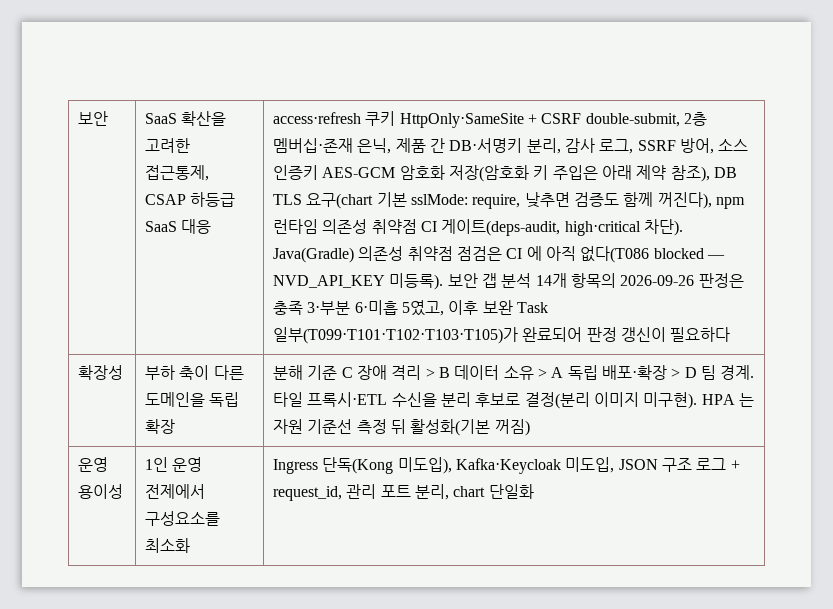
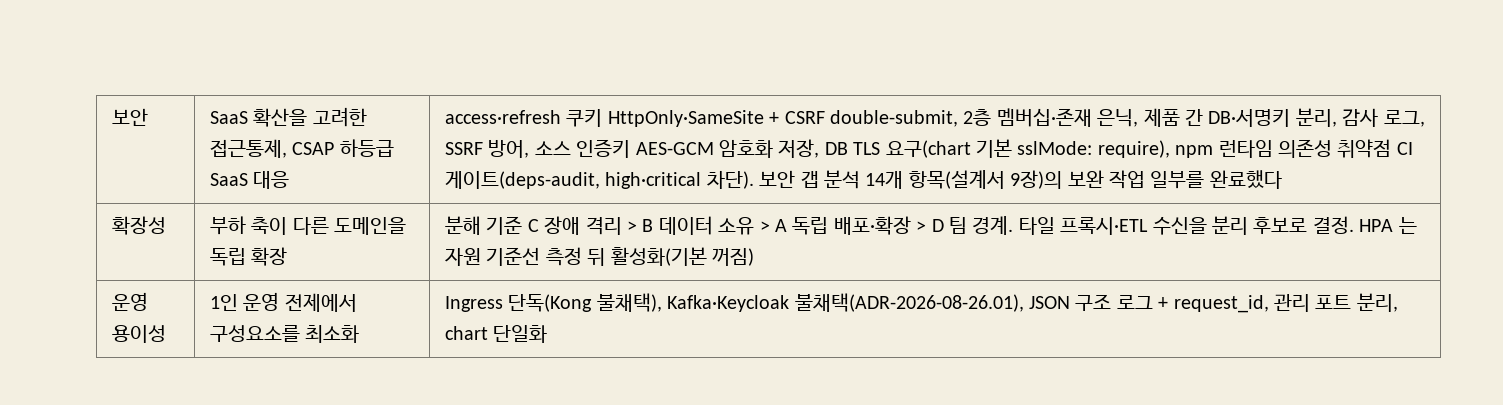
- access·refresh 쿠키 HttpOnly·SameSite + CSRF double-submit, 2층 멤버십·존재 은닉, 제품 간 DB·서명키 분리, 감사 로그, SSRF 방어, 소스 인증키 AES-GCM 암호화 저장(암호화 키 주입은 아래 제약 참조), DB TLS 요구(chart 기본 sslMode: require, 낮추면 검증도 함께 꺼진다), npm 런타임 의존성 취약점 CI 게이트(deps-audit, high·critical 차단).
+ access·refresh 쿠키 HttpOnly·SameSite + CSRF double-submit, 2층 멤버십·존재 은닉, 제품 간 DB·서명키 분리, 감사 로그, SSRF 방어, 소스 인증키 AES-GCM 암호화 저장, DB TLS 요구(chart 기본 sslMode: require), npm 런타임 의존성 취약점 CI 게이트(deps-audit, high·critical 차단).
- Java(Gradle) 의존성 취약점 점검은 CI 에 아직 없다(T086 blocked — NVD_API_KEY 미등록). 보안 갭 분석 14개 항목의 2026-09-26 판정은 충족 3·부분 6·미흡 5였고, 이후 보완 Task 일부(T099·T101·T102·T103·T105)가 완료되어 판정 갱신이 필요하다
+ 보안 갭 분석 14개 항목(설계서 9장)의 보완 작업 일부를 완료했다
- 확장성 | 부하 축이 다른 도메인을 독립 확장 | 분해 기준 C 장애 격리 > B 데이터 소유 > A 독립 배포·확장 > D 팀 경계. 타일 프록시·ETL 수신을 분리 후보로 결정(분리 이미지 미구현). HPA 는 자원 기준선 측정 뒤 활성화(기본 꺼짐)
+ 확장성 | 부하 축이 다른 도메인을 독립 확장 | 분해 기준 C 장애 격리 > B 데이터 소유 > A 독립 배포·확장 > D 팀 경계. 타일 프록시·ETL 수신을 분리 후보로 결정. HPA 는 자원 기준선 측정 뒤 활성화(기본 꺼짐)
- 운영 용이성 | 1인 운영 전제에서 구성요소를 최소화 | Ingress 단독(Kong 미도입), Kafka·Keycloak 미도입, JSON 구조 로그 + request_id, 관리 포트 분리, chart 단일화
+ 운영 용이성 | 1인 운영 전제에서 구성요소를 최소화 | Ingress 단독(Kong 불채택), Kafka·Keycloak 불채택(ADR-2026-08-26.01), JSON 구조 로그 + request_id, 관리 포트 분리, chart 단일화

